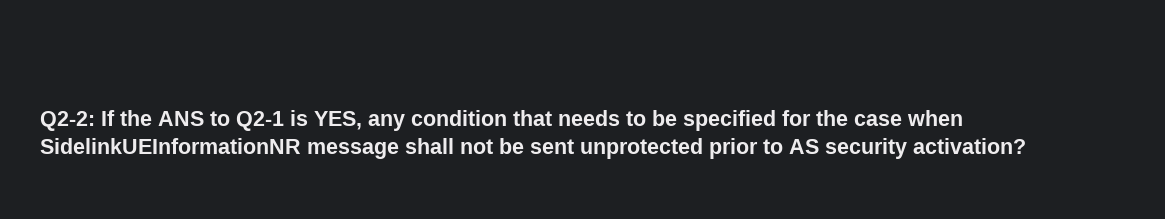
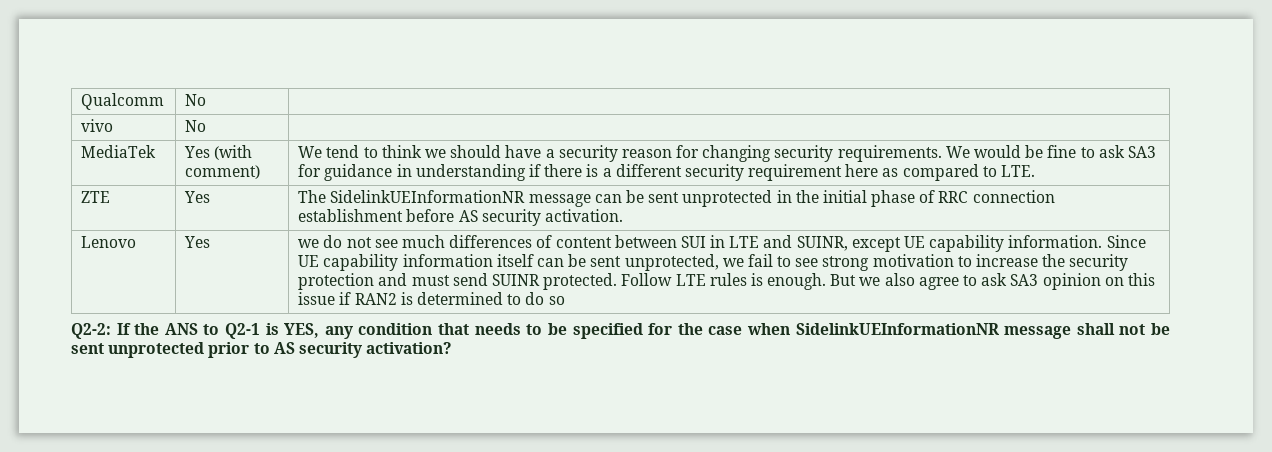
+ Qualcomm | No |
+ vivo | No |
+ MediaTek | Yes (with comment) | We tend to think we should have a security reason for changing security requirements. We would be fine to ask SA3 for guidance in understanding if there is a different security requirement here as compared to LTE.
+ ZTE | Yes | The SidelinkUEInformationNR message can be sent unprotected in the initial phase of RRC connection establishment before AS security activation.
+ Lenovo | Yes | we do not see much differences of content between SUI in LTE and SUINR, except UE capability information. Since UE capability information itself can be sent unprotected, we fail to see strong motivation to increase the security protection and must send SUINR protected. Follow LTE rules is enough. But we also agree to ask SA3 opinion on this issue if RAN2 is determined to do so

